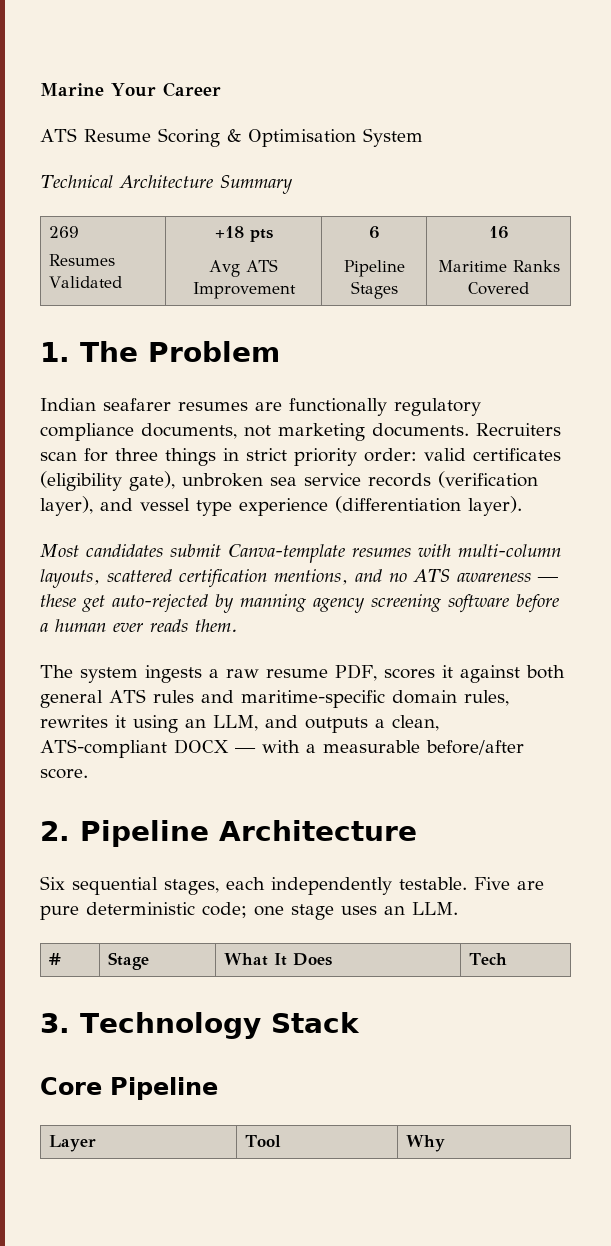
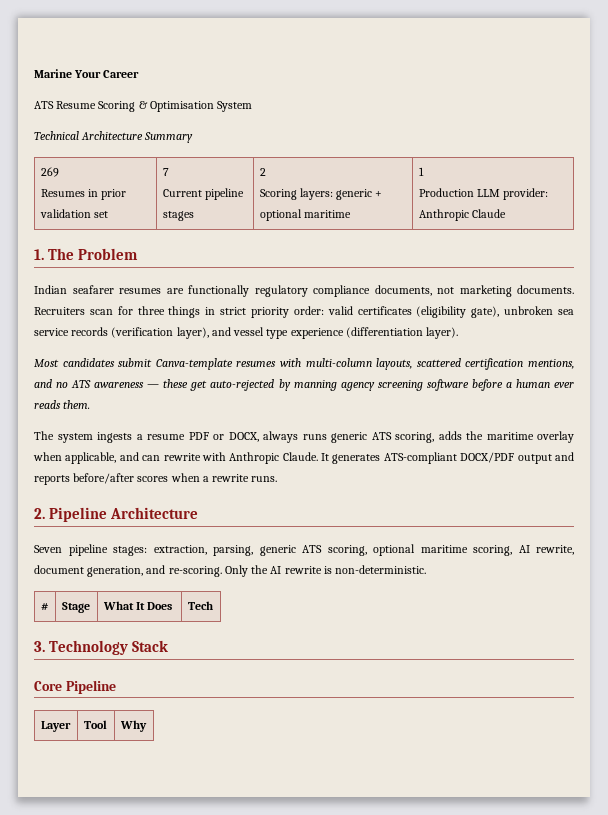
  269
- Resumes Validated | +18 pts
- Avg ATS Improvement | 6
- Pipeline Stages | 16
- Maritime Ranks Covered
+ Resumes in prior validation set | 7
+ Current pipeline stages | 2
+ Scoring layers: generic + optional maritime | 1
+ Production LLM provider: Anthropic Claude
- The system ingests a raw resume PDF, scores it against both general ATS rules and maritime-specific domain rules, rewrites it using an LLM, and outputs a clean, ATS-compliant DOCX — with a measurable before/after score.
+ The system ingests a resume PDF or DOCX, always runs generic ATS scoring, adds the maritime overlay when applicable, and can rewrite with Anthropic Claude. It generates ATS-compliant DOCX/PDF output and reports before/after scores when a rewrite runs.
  2. Pipeline Architecture
- Six sequential stages, each independently testable. Five are pure deterministic code; one stage uses an LLM.
+ Seven pipeline stages: extraction, parsing, generic ATS scoring, optional maritime scoring, AI rewrite, document generation, and re-scoring. Only the AI rewrite is non-deterministic.

